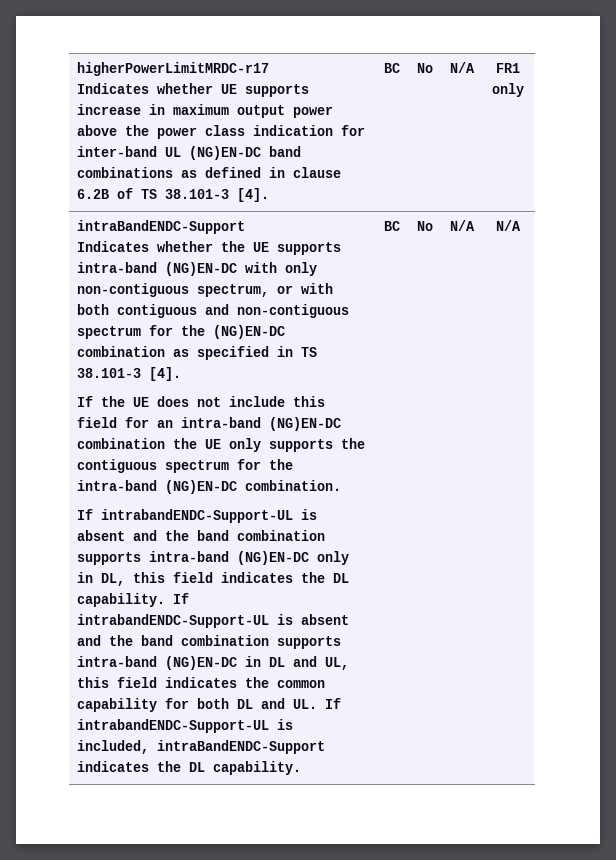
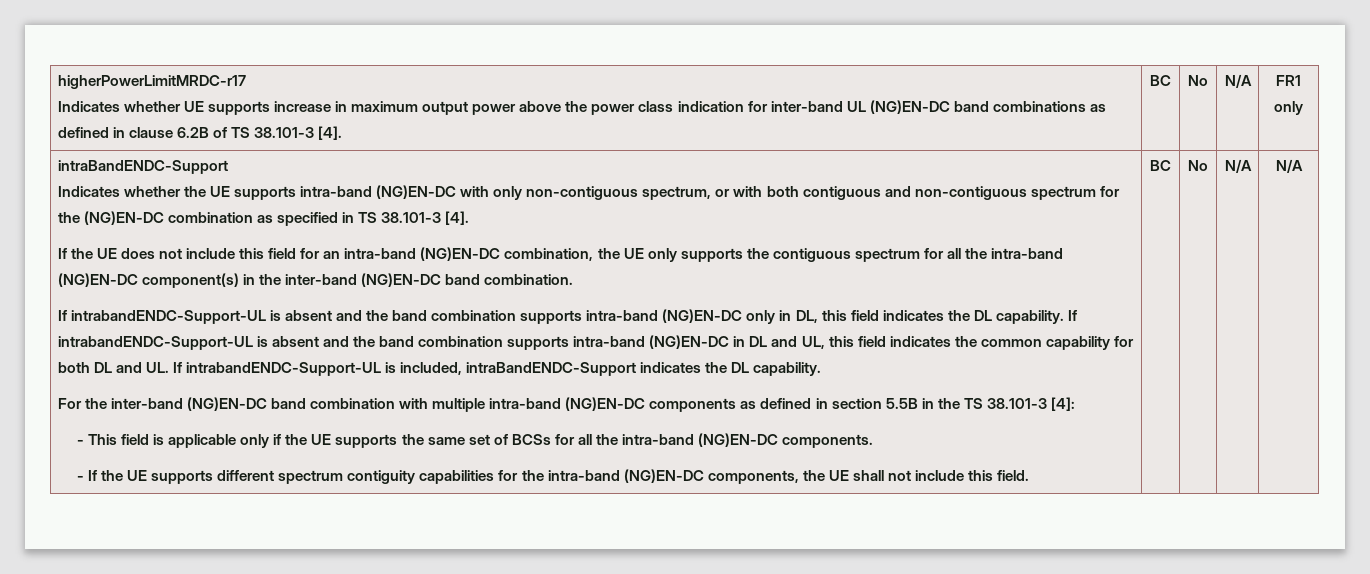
- If the UE does not include this field for an intra-band (NG)EN-DC combination the UE only supports the contiguous spectrum for the intra-band (NG)EN-DC combination.
+ If the UE does not include this field for an intra-band (NG)EN-DC combination, the UE only supports the contiguous spectrum for all the intra-band (NG)EN-DC component(s) in the inter-band (NG)EN-DC band combination.
+ For the inter-band (NG)EN-DC band combination with multiple intra-band (NG)EN-DC components as defined in section 5.5B in the TS 38.101-3 [4]:
+ - This field is applicable only if the UE supports the same set of BCSs for all the intra-band (NG)EN-DC components.
+ - If the UE supports different spectrum contiguity capabilities for the intra-band (NG)EN-DC components, the UE shall not include this field.

